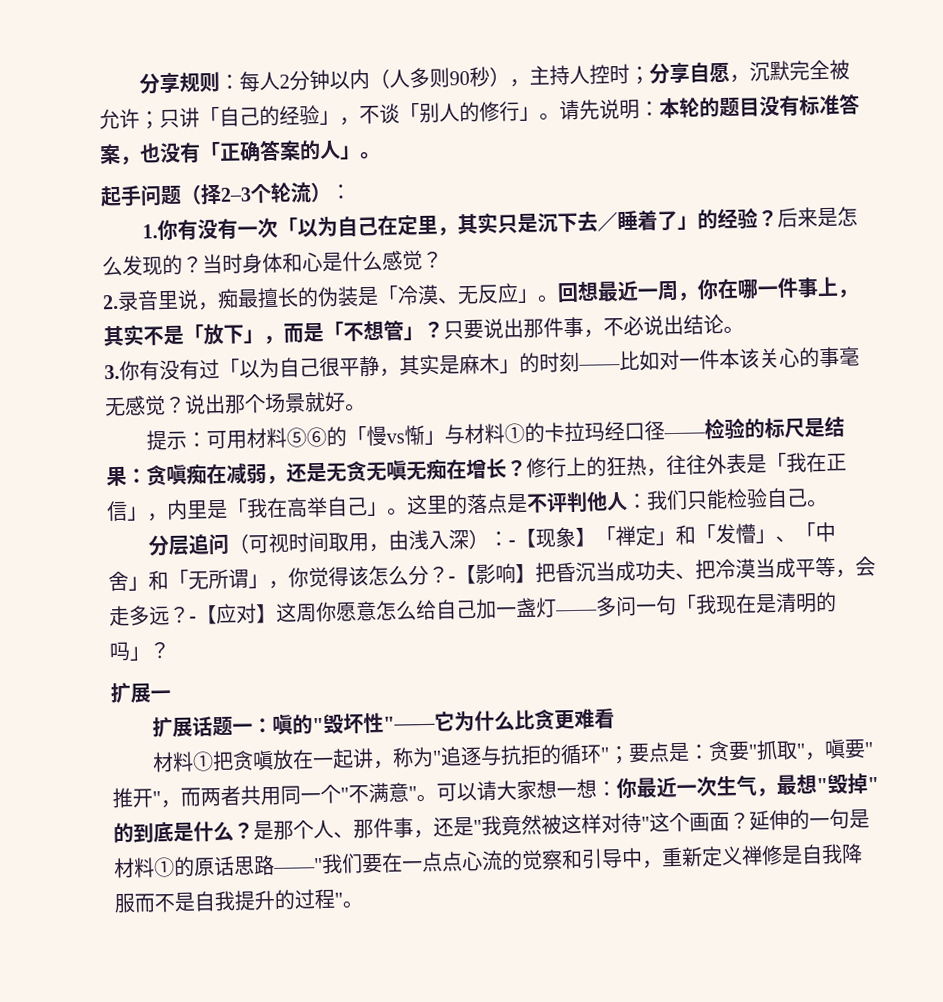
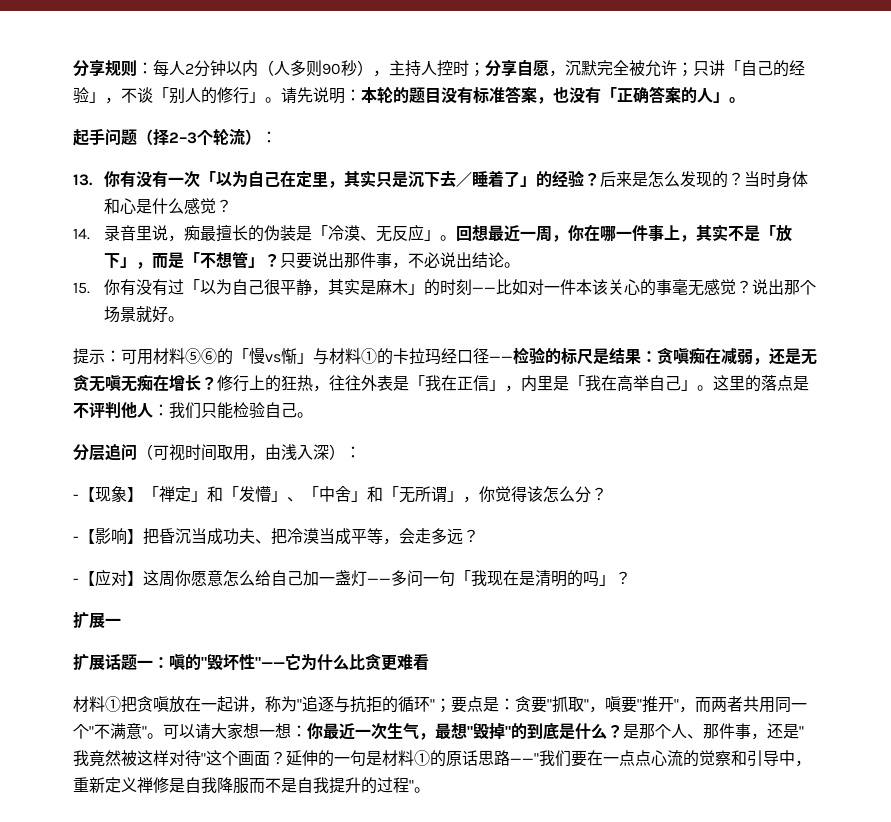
- 1.你有没有一次「以为自己在定里，其实只是沉下去／睡着了」的经验？
+ 13.你有没有一次「以为自己在定里，其实只是沉下去／睡着了」的经验？
- 2.录音里说，痴最擅长的伪装是「冷漠、无反应」。
+ 14.录音里说，痴最擅长的伪装是「冷漠、无反应」。
- 3.你有没有过「以为自己很平静，其实是麻木」的时刻——比如对一件本该关心的事毫无感觉？
+ 15.你有没有过「以为自己很平静，其实是麻木」的时刻——比如对一件本该关心的事毫无感觉？
- 分层追问（可视时间取用，由浅入深）：-【现象】「禅定」和「发懵」、「中舍」和「无所谓」，你觉得该怎么分？-【影响】把昏沉当成功夫、把冷漠当成平等，会走多远？-【应对】这周你愿意怎么给自己加一盏灯——多问一句「我现在是清明的吗」？
+ 分层追问（可视时间取用，由浅入深）：
+ -【现象】「禅定」和「发懵」、「中舍」和「无所谓」，你觉得该怎么分？
+ -【影响】把昏沉当成功夫、把冷漠当成平等，会走多远？
+ -【应对】这周你愿意怎么给自己加一盏灯——多问一句「我现在是清明的吗」？

